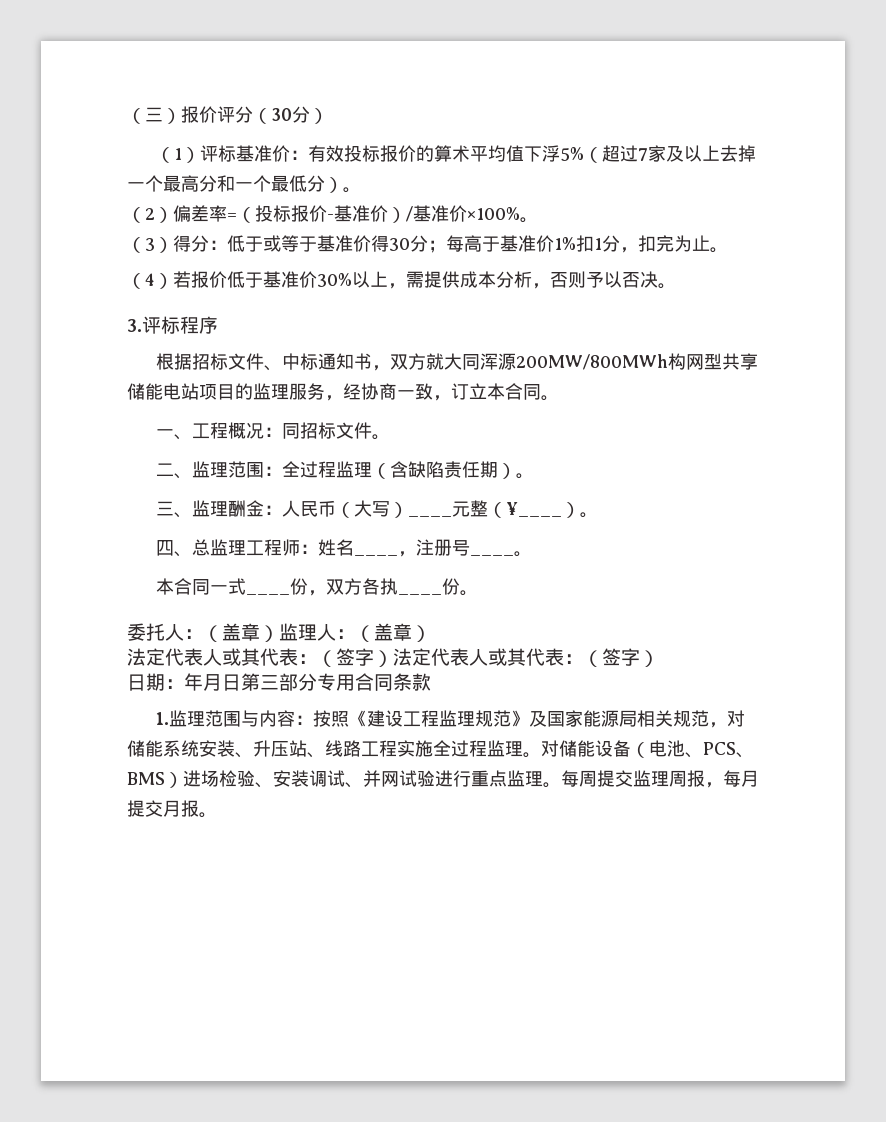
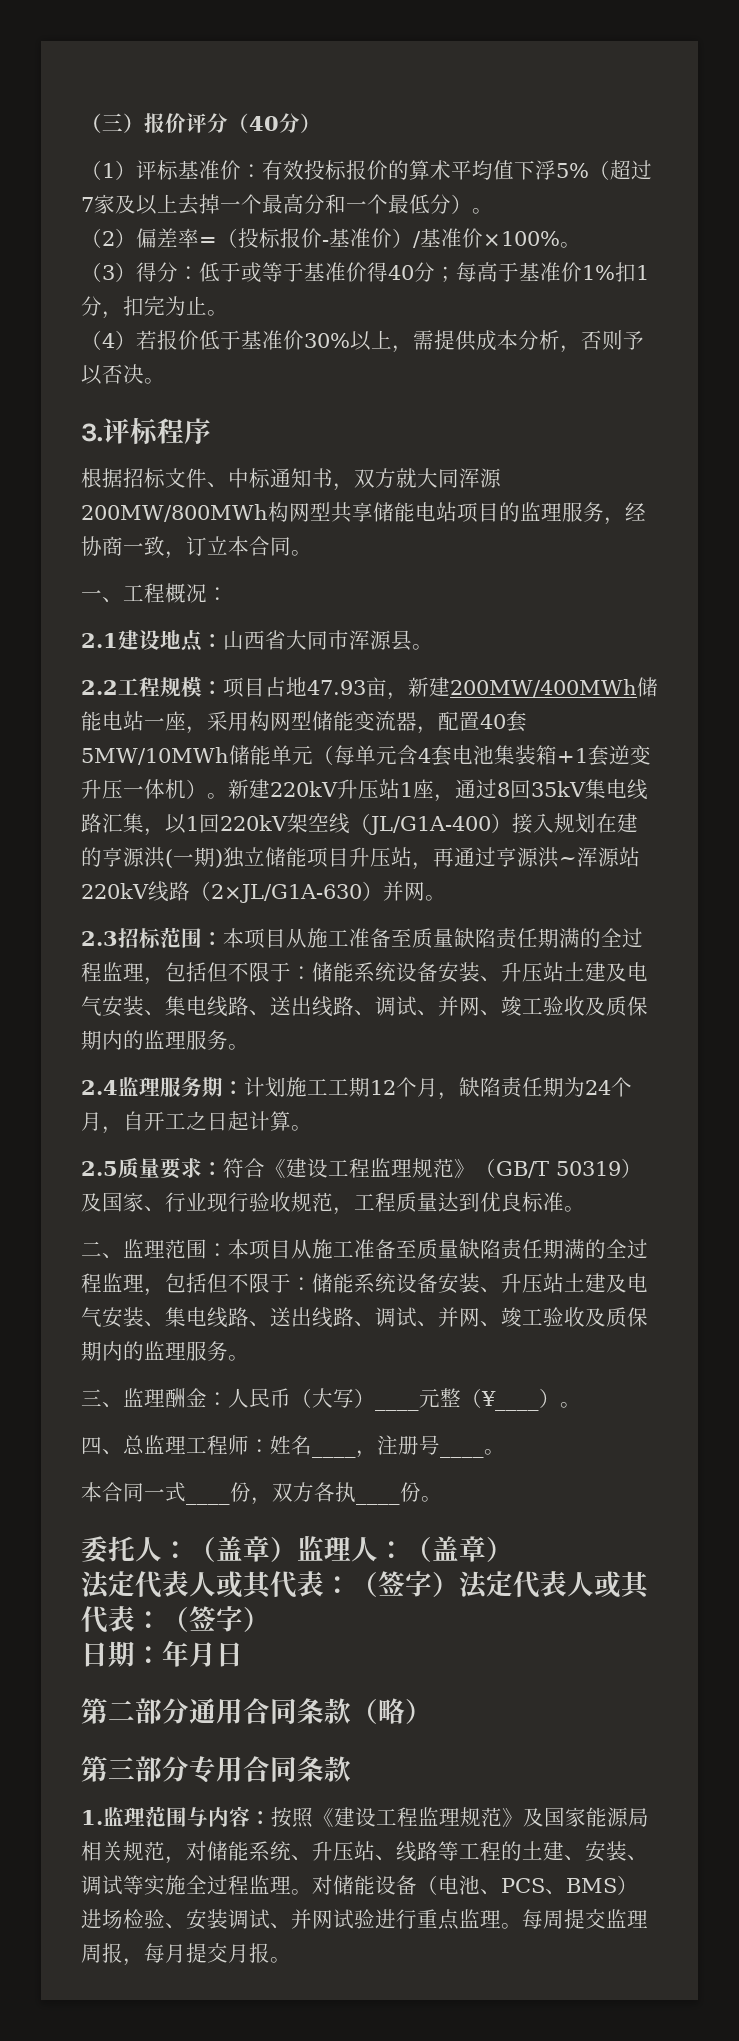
- （三）报价评分（30分）
+ （三）报价评分（40分）
- （3）得分：低于或等于基准价得30分；每高于基准价1%扣1分，扣完为止。
+ （3）得分：低于或等于基准价得40分；每高于基准价1%扣1分，扣完为止。
- 一、工程概况：同招标文件。
- 二、监理范围：全过程监理（含缺陷责任期）。
+ 一、工程概况：
+ 2.1建设地点：山西省大同市浑源县。
+ 2.2工程规模：项目占地47.93亩，新建200MW/400MWh储能电站一座，采用构网型储能变流器，配置40套5MW/10MWh储能单元（每单元含4套电池集装箱+1套逆变升压一体机）。新建220kV升压站1座，通过8回35kV集电线路汇集，以1回220kV架空线（JL/G1A-400）接入规划在建的亨源洪(一期)独立储能项目升压站，再通过亨源洪~浑源站220kV线路（2×JL/G1A-630）并网。
+ 2.3招标范围：本项目从施工准备至质量缺陷责任期满的全过程监理，包括但不限于：储能系统设备安装、升压站土建及电气安装、集电线路、送出线路、调试、并网、竣工验收及质保期内的监理服务。
+ 2.4监理服务期：计划施工工期12个月，缺陷责任期为24个月，自开工之日起计算。
+ 2.5质量要求：符合《建设工程监理规范》（GB/T 50319）及国家、行业现行验收规范，工程质量达到优良标准。
+ 二、监理范围：本项目从施工准备至质量缺陷责任期满的全过程监理，包括但不限于：储能系统设备安装、升压站土建及电气安装、集电线路、送出线路、调试、并网、竣工验收及质保期内的监理服务。
- 日期：年月日第三部分专用合同条款
+ 日期：年月日
+ 第二部分通用合同条款（略）
+ 第三部分专用合同条款
- 1.监理范围与内容：按照《建设工程监理规范》及国家能源局相关规范，对储能系统安装、升压站、线路工程实施全过程监理。
+ 1.监理范围与内容：按照《建设工程监理规范》及国家能源局相关规范，对储能系统、升压站、线路等工程的土建、安装、调试等实施全过程监理。

